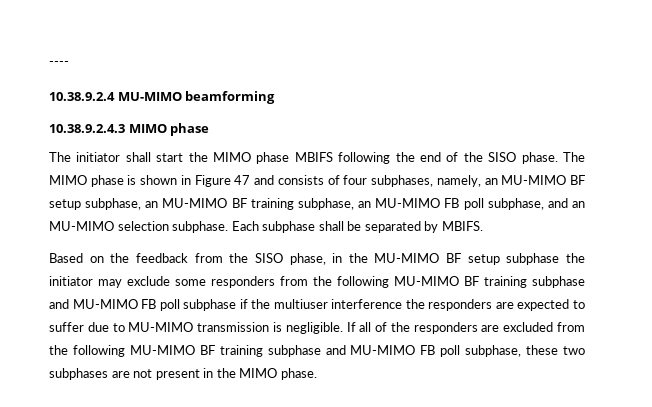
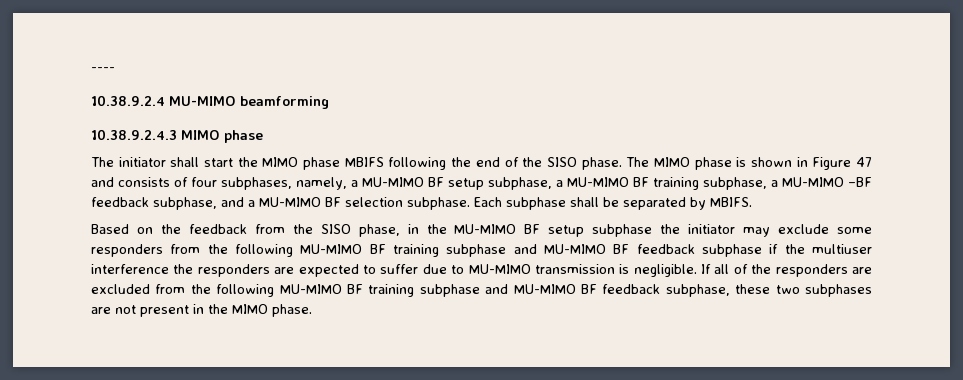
- The MIMO phase is shown in Figure 47 and consists of four subphases, namely, an MU-MIMO BF setup subphase, an MU-MIMO BF training subphase, an MU-MIMO FB poll subphase, and an MU-MIMO selection subphase.
+ The MIMO phase is shown in Figure 47 and consists of four subphases, namely, a MU-MIMO BF setup subphase, a MU-MIMO BF training subphase, a MU-MIMO –BF feedback subphase, and a MU-MIMO BF selection subphase.
- Based on the feedback from the SISO phase, in the MU-MIMO BF setup subphase the initiator may exclude some responders from the following MU-MIMO BF training subphase and MU-MIMO FB poll subphase if the multiuser interference the responders are expected to suffer due to MU-MIMO transmission is negligible.
+ Based on the feedback from the SISO phase, in the MU-MIMO BF setup subphase the initiator may exclude some responders from the following MU-MIMO BF training subphase and MU-MIMO BF feedback subphase if the multiuser interference the responders are expected to suffer due to MU-MIMO transmission is negligible.
- If all of the responders are excluded from the following MU-MIMO BF training subphase and MU-MIMO FB poll subphase, these two subphases are not present in the MIMO phase.
+ If all of the responders are excluded from the following MU-MIMO BF training subphase and MU-MIMO BF feedback subphase, these two subphases are not present in the MIMO phase.

